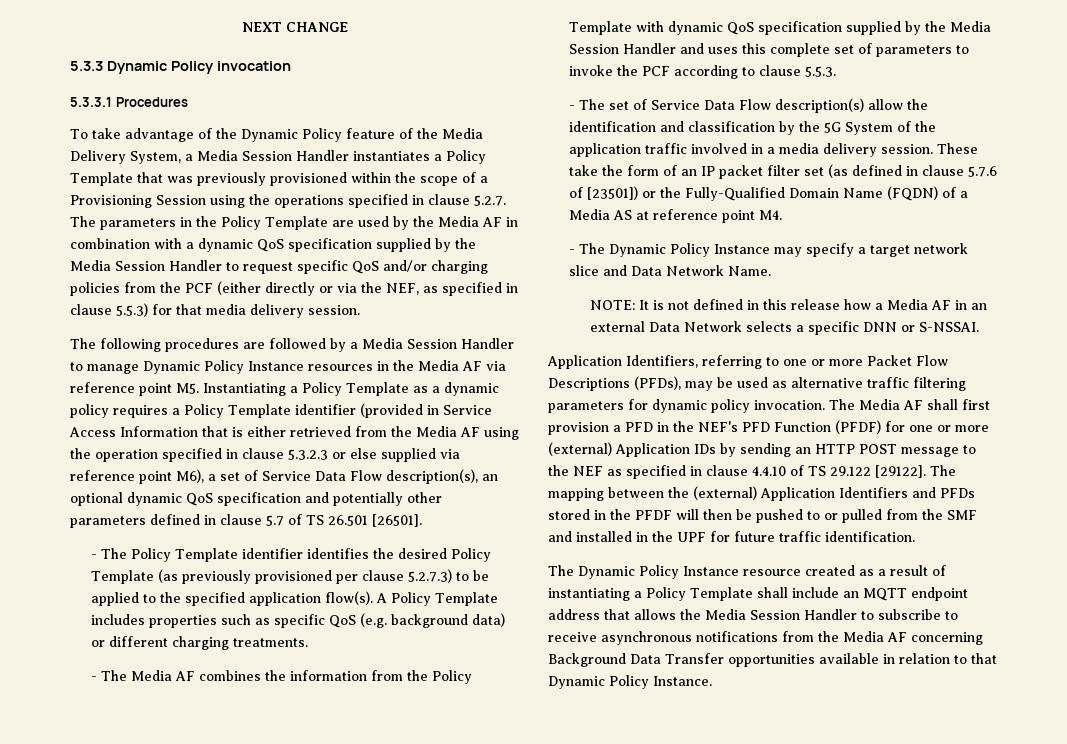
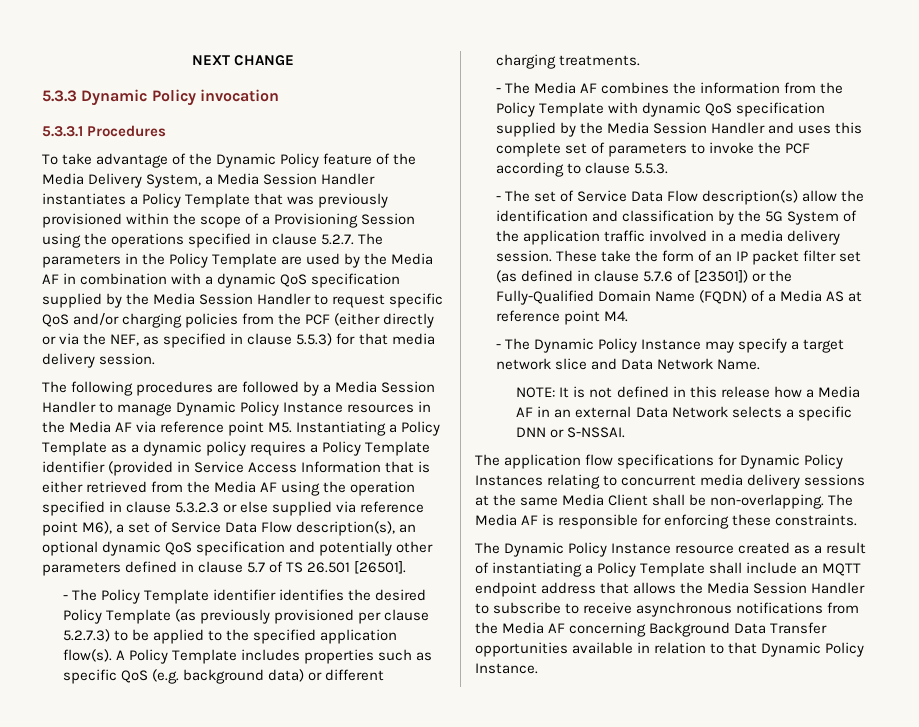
- Application Identifiers, referring to one or more Packet Flow Descriptions (PFDs), may be used as alternative traffic filtering parameters for dynamic policy invocation. The Media AF shall first provision a PFD in the NEF's PFD Function (PFDF) for one or more (external) Application IDs by sending an HTTP POST message to the NEF as specified in clause 4.4.10 of TS 29.122 [29122]. The mapping between the (external) Application Identifiers and PFDs stored in the PFDF will then be pushed to or pulled from the SMF and installed in the UPF for future traffic identification.
+ The application flow specifications for Dynamic Policy Instances relating to concurrent media delivery sessions at the same Media Client shall be non-overlapping. The Media AF is responsible for enforcing these constraints.

